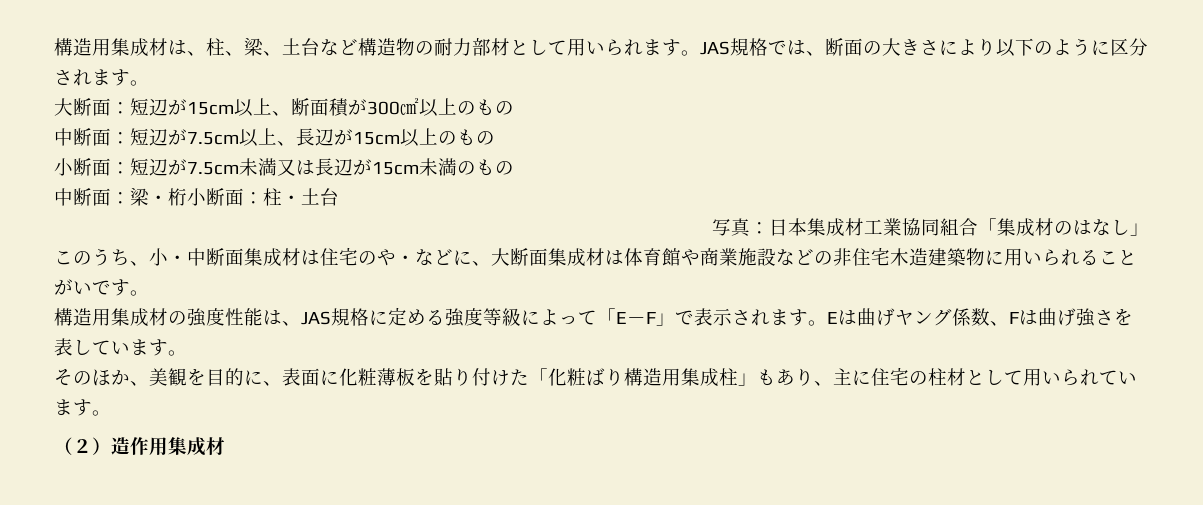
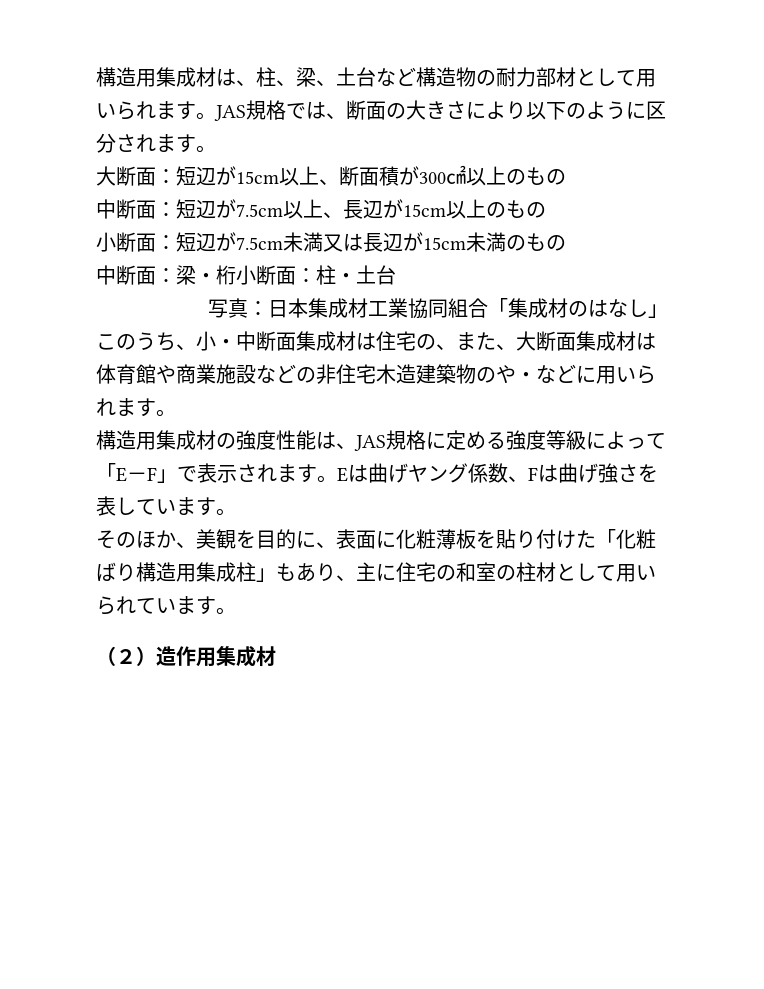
- このうち、小・中断面集成材は住宅のや・などに、大断面集成材は体育館や商業施設などの非住宅木造建築物に用いられることがいです。
+ このうち、小・中断面集成材は住宅の、また、大断面集成材は体育館や商業施設などの非住宅木造建築物のや・などに用いられます。
- そのほか、美観を目的に、表面に化粧薄板を貼り付けた「化粧ばり構造用集成柱」もあり、主に住宅の柱材として用いられています。
+ そのほか、美観を目的に、表面に化粧薄板を貼り付けた「化粧ばり構造用集成柱」もあり、主に住宅の和室の柱材として用いられています。

